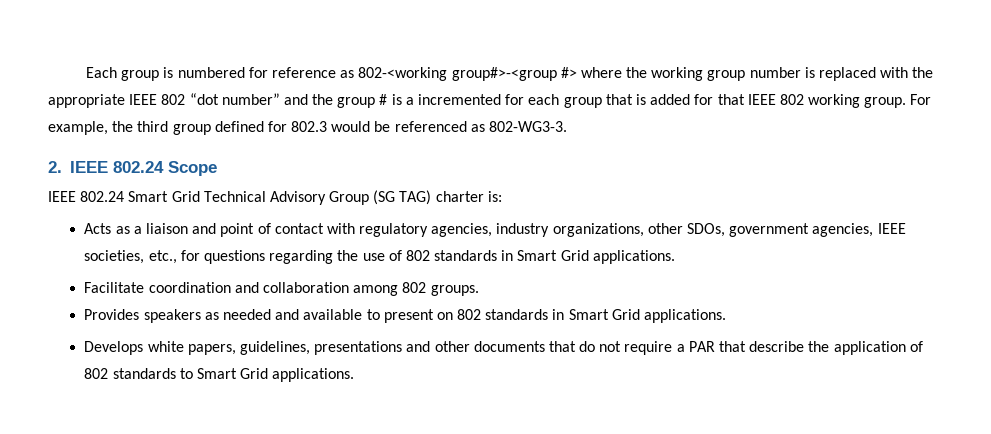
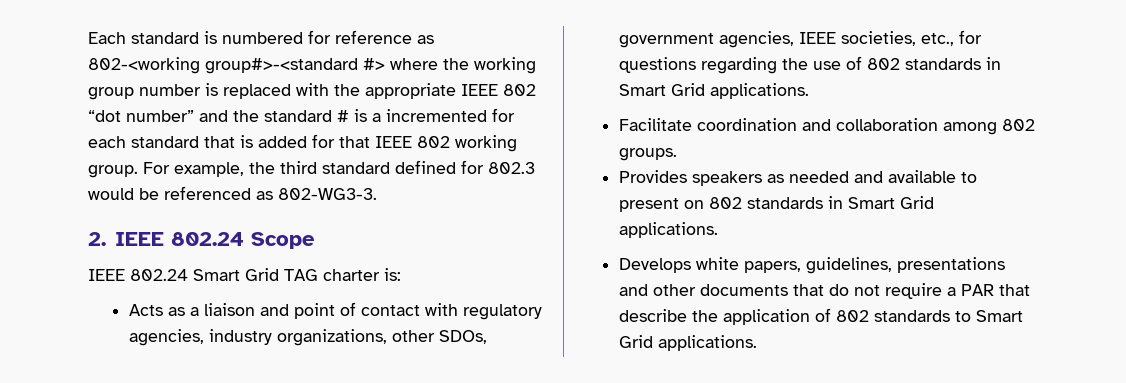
- Each group is numbered for reference as 802-<working group#>-<group #> where the working group number is replaced with the appropriate IEEE 802 “dot number” and the group # is a incremented for each group that is added for that IEEE 802 working group.
+ Each standard is numbered for reference as 802-<working group#>-<standard #> where the working group number is replaced with the appropriate IEEE 802 “dot number” and the standard # is a incremented for each standard that is added for that IEEE 802 working group.
- For example, the third group defined for 802.3 would be referenced as 802-WG3-3.
+ For example, the third standard defined for 802.3 would be referenced as 802-WG3-3.
- IEEE 802.24 Smart Grid Technical Advisory Group (SG TAG) charter is:
+ IEEE 802.24 Smart Grid TAG charter is:

